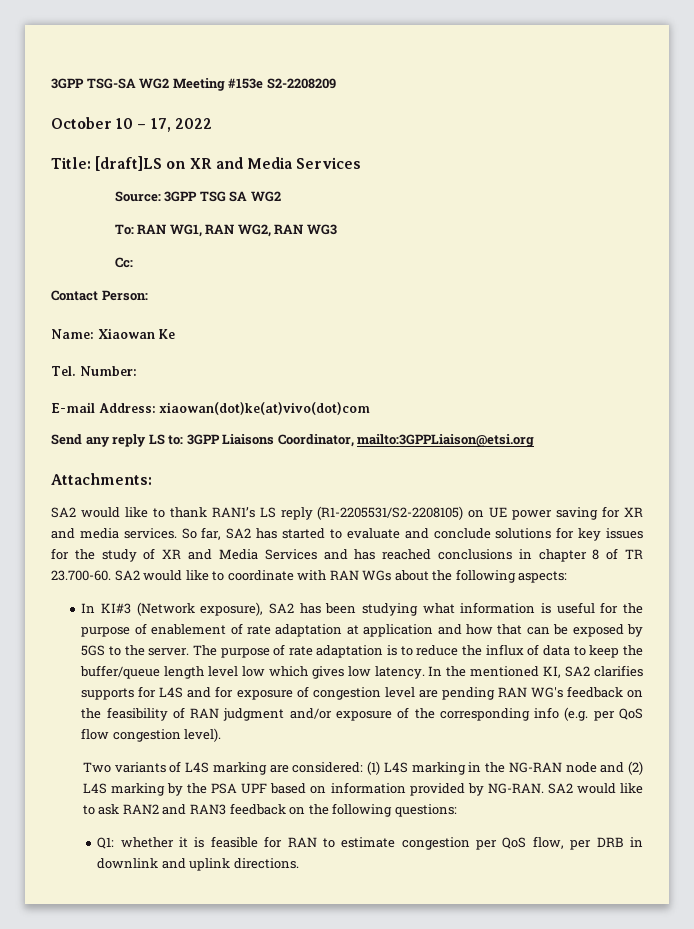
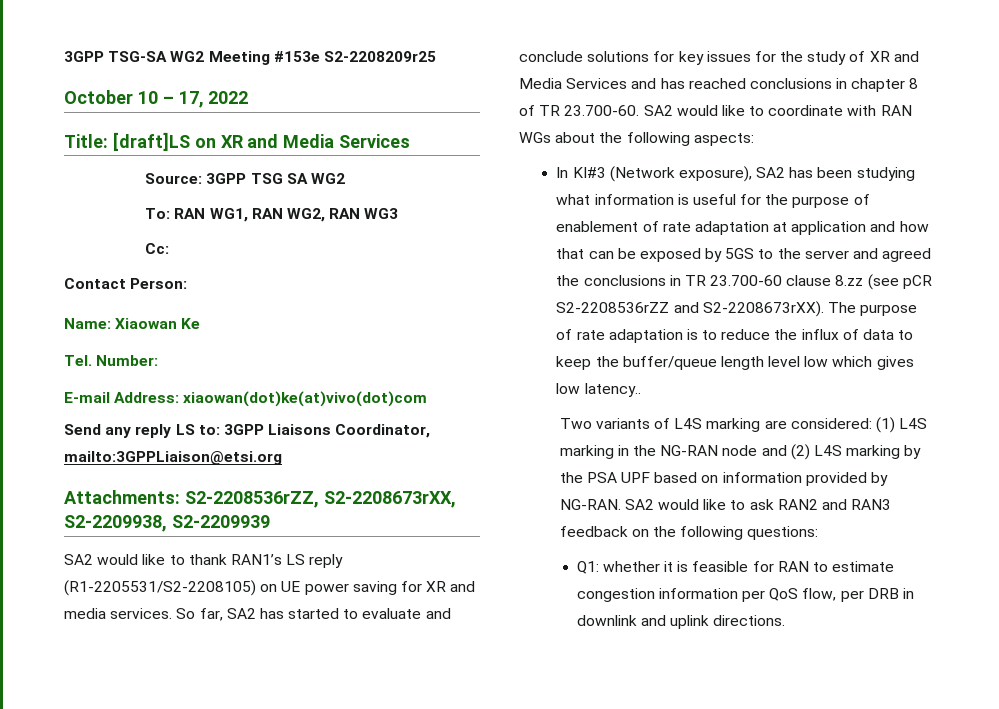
- 3GPP TSG-SA WG2 Meeting #153e S2-2208209
+ 3GPP TSG-SA WG2 Meeting #153e S2-2208209r25
- Attachments:
+ Attachments: S2-2208536rZZ, S2-2208673rXX, S2-2209938, S2-2209939
- In KI#3 (Network exposure), SA2 has been studying what information is useful for the purpose of enablement of rate adaptation at application and how that can be exposed by 5GS to the server.
+ In KI#3 (Network exposure), SA2 has been studying what information is useful for the purpose of enablement of rate adaptation at application and how that can be exposed by 5GS to the server and agreed the conclusions in TR 23.700-60 clause 8.zz (see pCR S2-2208536rZZ and S2-2208673rXX).
- The purpose of rate adaptation is to reduce the influx of data to keep the buffer/queue length level low which gives low latency. In the mentioned KI, SA2 clarifies supports for L4S and for exposure of congestion level are pending RAN WG's feedback on the feasibility of RAN judgment and/or exposure of the corresponding info (e.g. per QoS flow congestion level).
+ The purpose of rate adaptation is to reduce the influx of data to keep the buffer/queue length level low which gives low latency..
- Q1: whether it is feasible for RAN to estimate congestion per QoS flow, per DRB in downlink and uplink directions.
+ Q1: whether it is feasible for RAN to estimate congestion information per QoS flow, per DRB in downlink and uplink directions.

